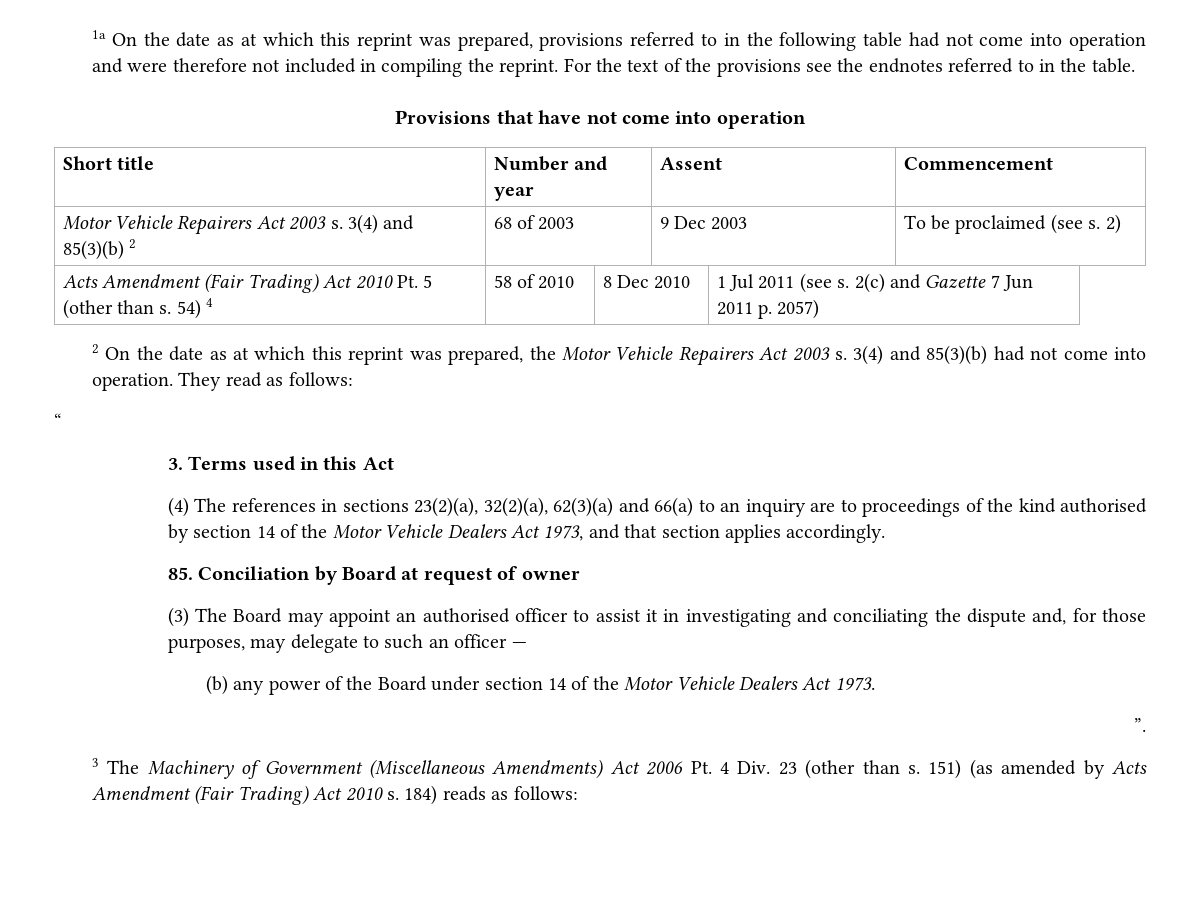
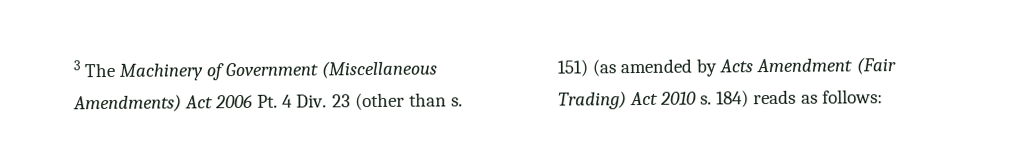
- 1a On the date as at which this reprint was prepared, provisions referred to in the following table had not come into operation and were therefore not included in compiling the reprint. For the text of the provisions see the endnotes referred to in the table.
- Provisions that have not come into operation
- Short title | Number and year | Assent | Commencement
- Motor Vehicle Repairers Act 2003 s. 3(4) and 85(3)(b) 2 | 68 of 2003 | 9 Dec 2003 | To be proclaimed (see s. 2)
- Acts Amendment (Fair Trading) Act 2010 Pt. 5 (other than s. 54) 4 | 58 of 2010 | 8 Dec 2010 | 1 Jul 2011 (see s. 2(c) and Gazette 7 Jun 2011 p. 2057)
- 2 On the date as at which this reprint was prepared, the Motor Vehicle Repairers Act 2003 s. 3(4) and 85(3)(b) had not come into operation. They read as follows:
- “
- 3. Terms used in this Act
- (4) The references in sections 23(2)(a), 32(2)(a), 62(3)(a) and 66(a) to an inquiry are to proceedings of the kind authorised by section 14 of the Motor Vehicle Dealers Act 1973, and that section applies accordingly.
- 85. Conciliation by Board at request of owner
- (3) The Board may appoint an authorised officer to assist it in investigating and conciliating the dispute and, for those purposes, may delegate to such an officer —
- (b) any power of the Board under section 14 of the Motor Vehicle Dealers Act 1973.
- ”.

